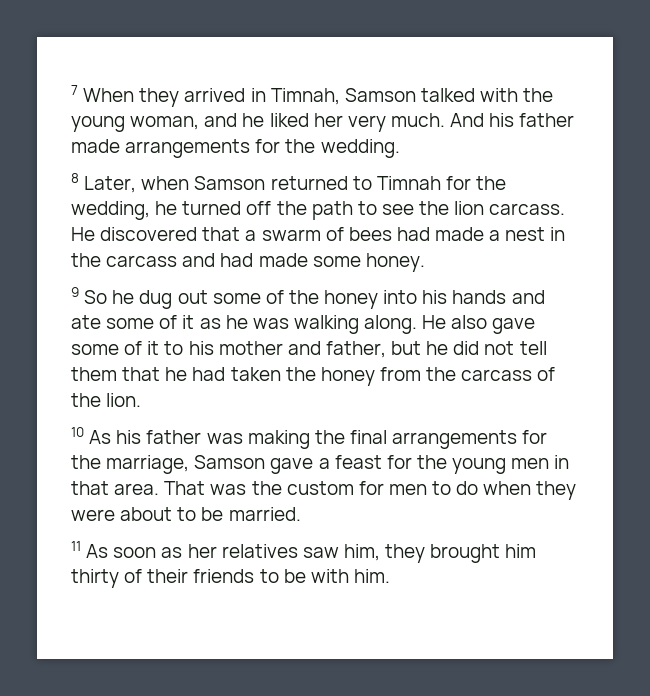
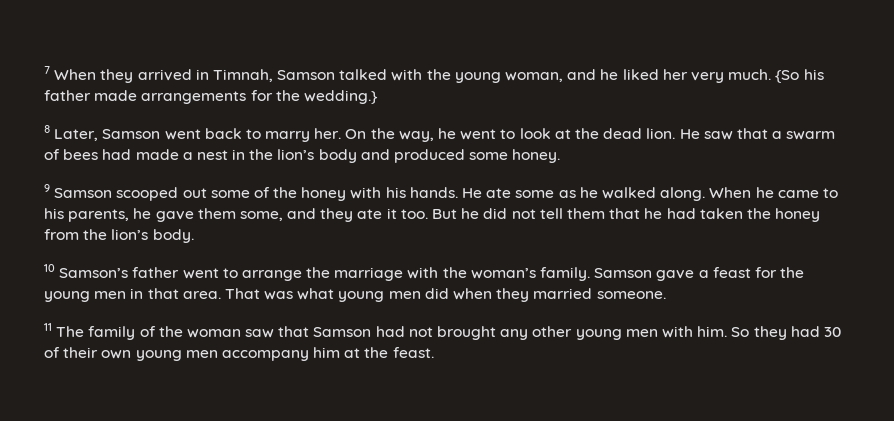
- And his father made arrangements for the wedding.
+ {So his father made arrangements for the wedding.}
- 8 Later, when Samson returned to Timnah for the wedding, he turned off the path to see the lion carcass. He discovered that a swarm of bees had made a nest in the carcass and had made some honey.
+ 8 Later, Samson went back to marry her. On the way, he went to look at the dead lion. He saw that a swarm of bees had made a nest in the lion’s body and produced some honey.
- 9 So he dug out some of the honey into his hands and ate some of it as he was walking along. He also gave some of it to his mother and father, but he did not tell them that he had taken the honey from the carcass of the lion.
- 10 As his father was making the final arrangements for the marriage, Samson gave a feast for the young men in that area.
+ 9 Samson scooped out some of the honey with his hands. He ate some as he walked along. When he came to his parents, he gave them some, and they ate it too. But he did not tell them that he had taken the honey from the lion’s body.
+ 10 Samson’s father went to arrange the marriage with the woman’s family. Samson gave a feast for the young men in that area.
- That was the custom for men to do when they were about to be married.
- 11 As soon as her relatives saw him, they brought him thirty of their friends to be with him.
+ That was what young men did when they married someone.
+ 11 The family of the woman saw that Samson had not brought any other young men with him. So they had 30 of their own young men accompany him at the feast.

